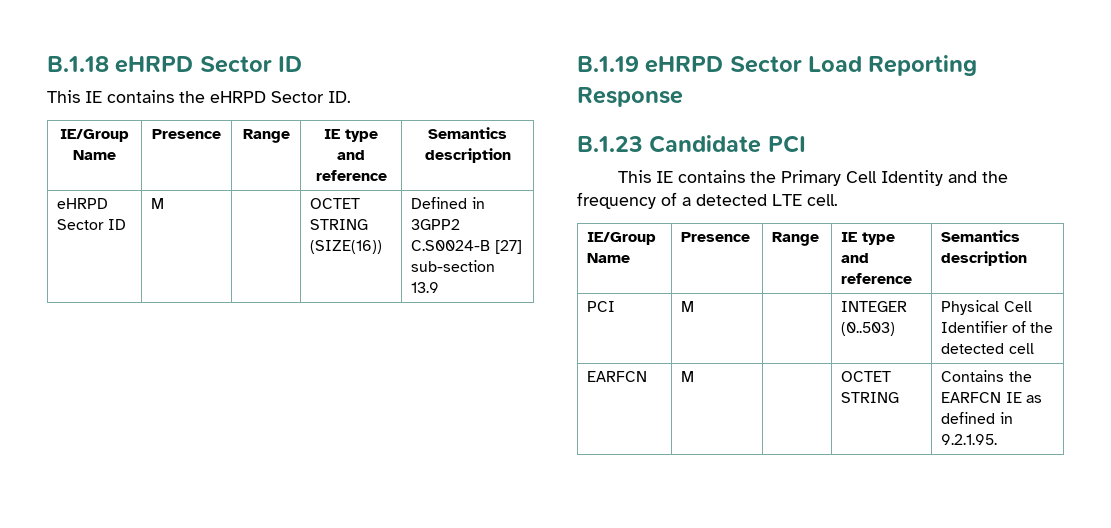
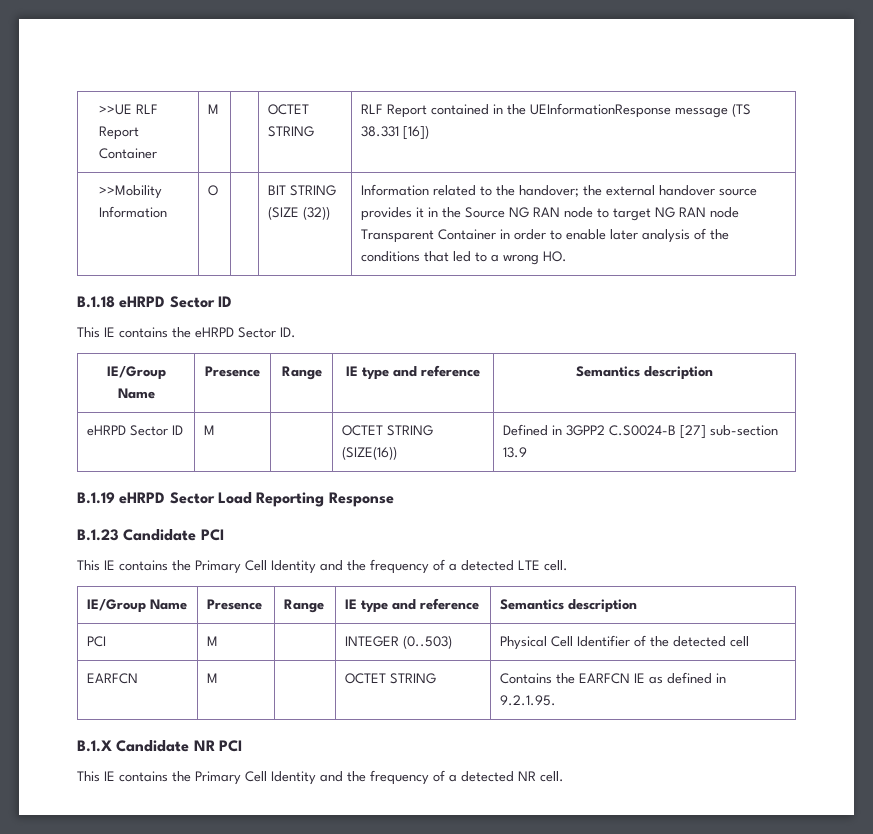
+ >>UE RLF Report Container | M | | OCTET STRING | RLF Report contained in the UEInformationResponse message (TS 38.331 [16])
+ >>Mobility Information | O | | BIT STRING (SIZE (32)) | Information related to the handover; the external handover source provides it in the Source NG RAN node to target NG RAN node Transparent Container in order to enable later analysis of the conditions that led to a wrong HO.
+ B.1.X Candidate NR PCI
+ This IE contains the Primary Cell Identity and the frequency of a detected NR cell.

